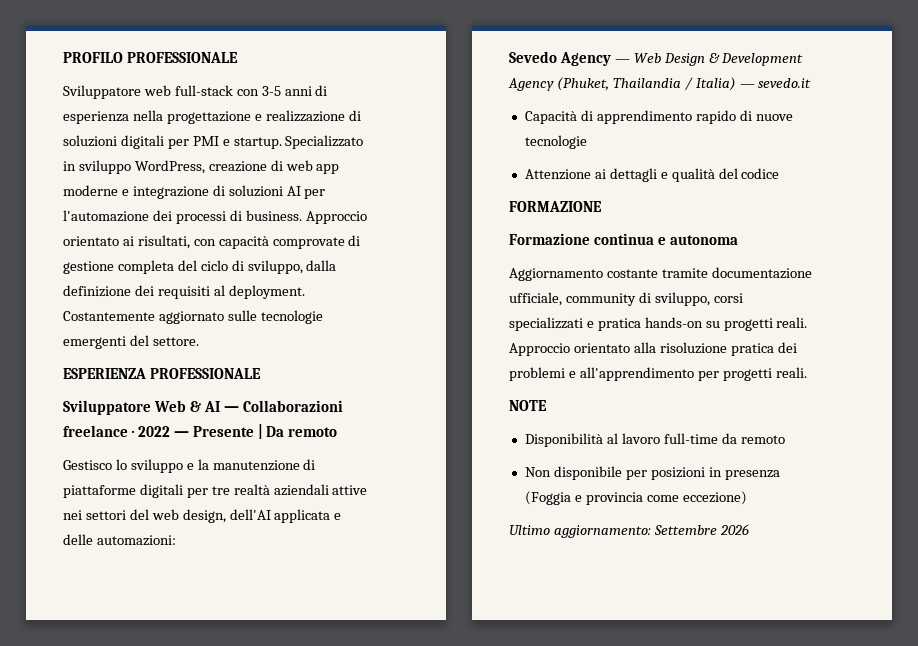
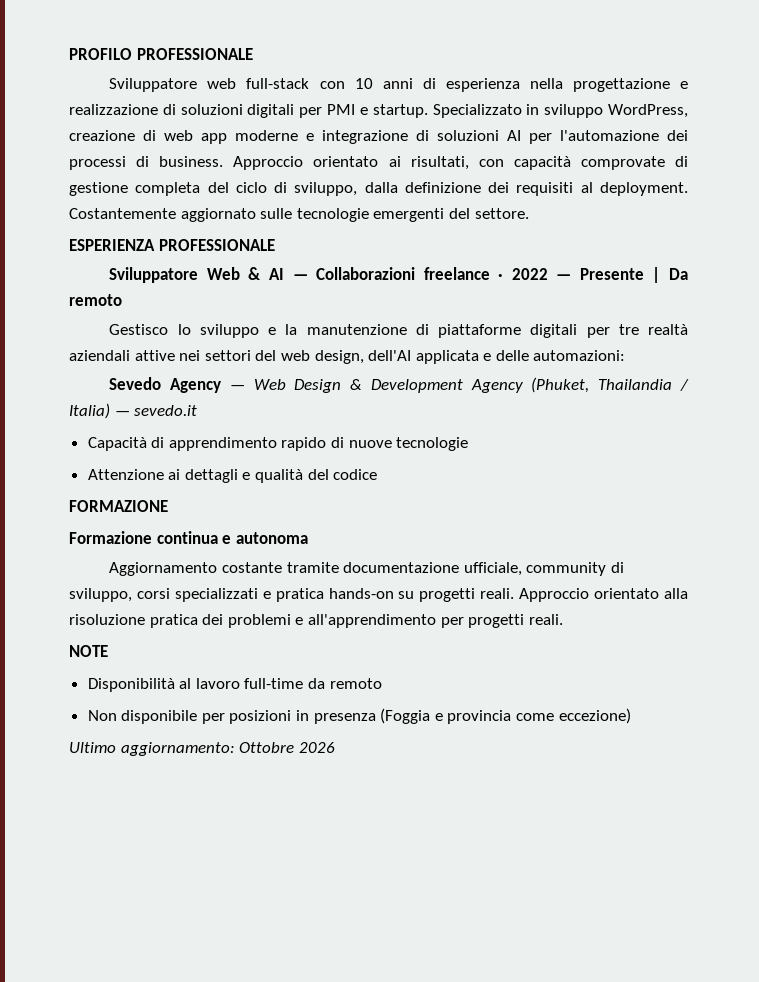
- Sviluppatore web full-stack con 3-5 anni di esperienza nella progettazione e realizzazione di soluzioni digitali per PMI e startup.
+ Sviluppatore web full-stack con 10 anni di esperienza nella progettazione e realizzazione di soluzioni digitali per PMI e startup.
- Ultimo aggiornamento: Settembre 2026
+ Ultimo aggiornamento: Ottobre 2026

